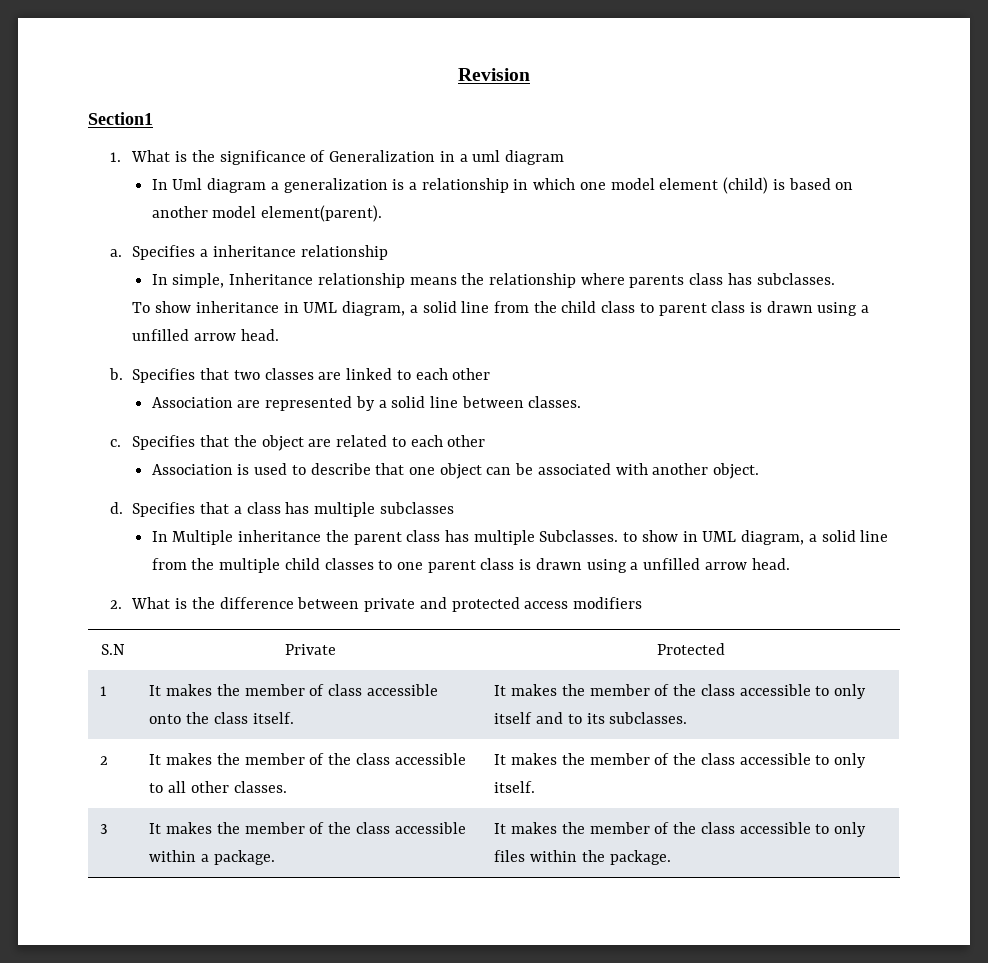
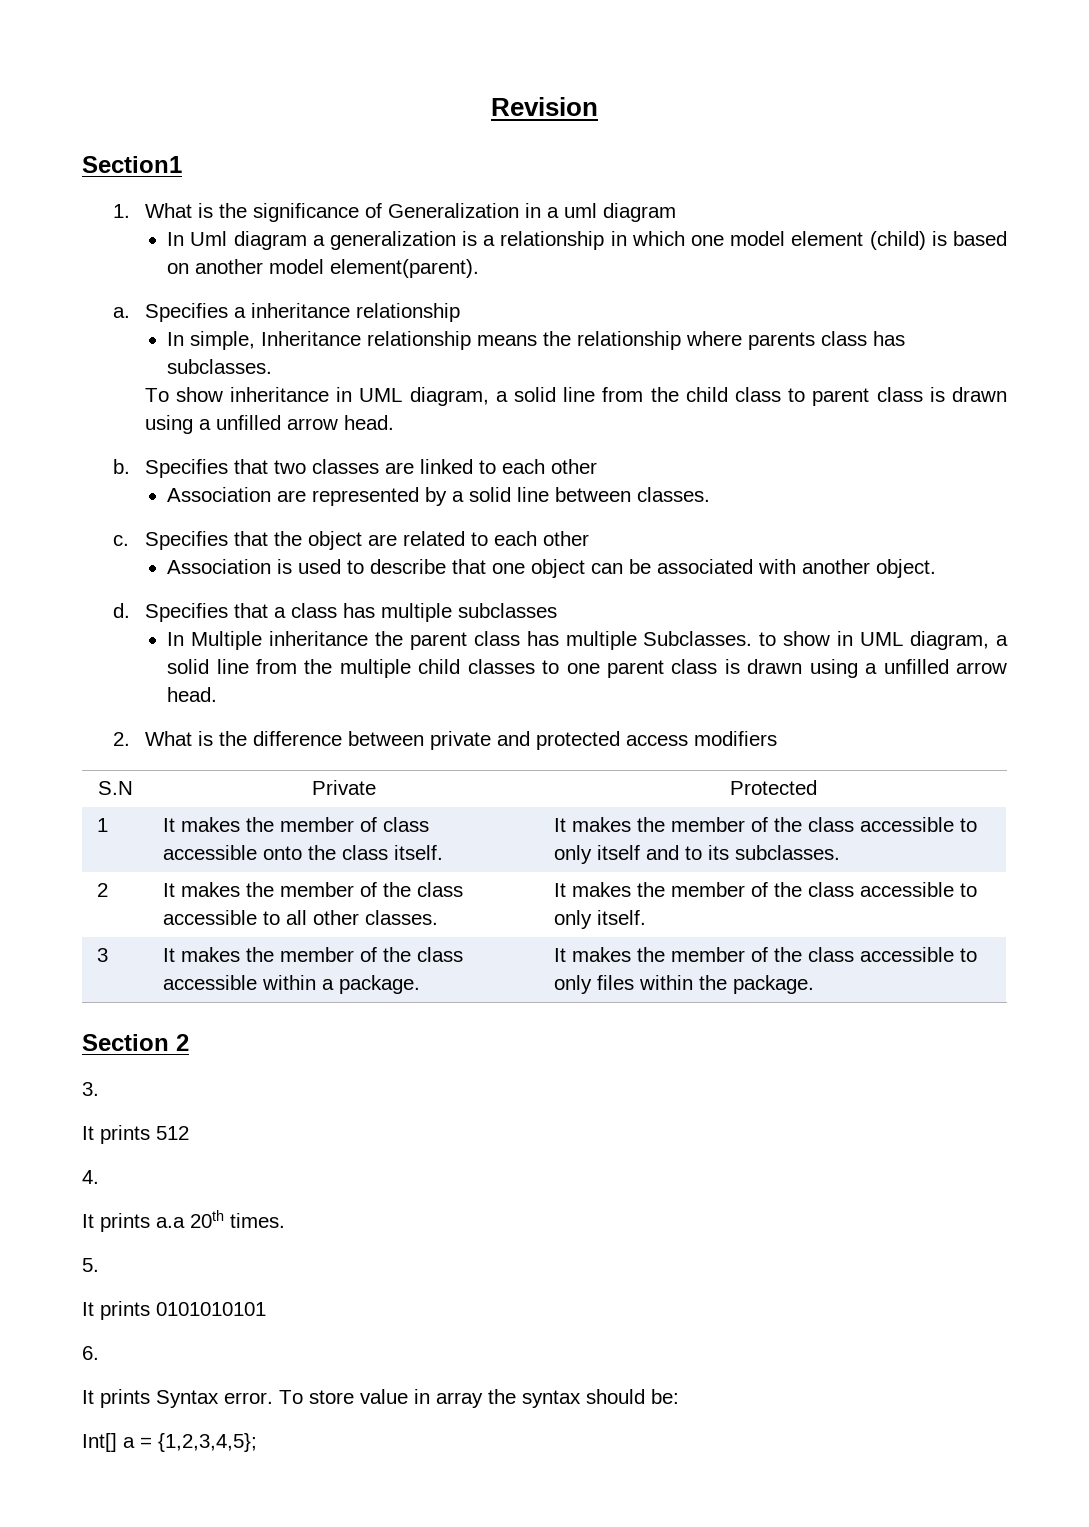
+ Section 2
+ 3.
+ It prints 512
+ 4.
+ It prints a.a 20th times.
+ 5.
+ It prints 0101010101
+ 6.
+ It prints Syntax error. To store value in array the syntax should be:
+ Int[] a = {1,2,3,4,5};

